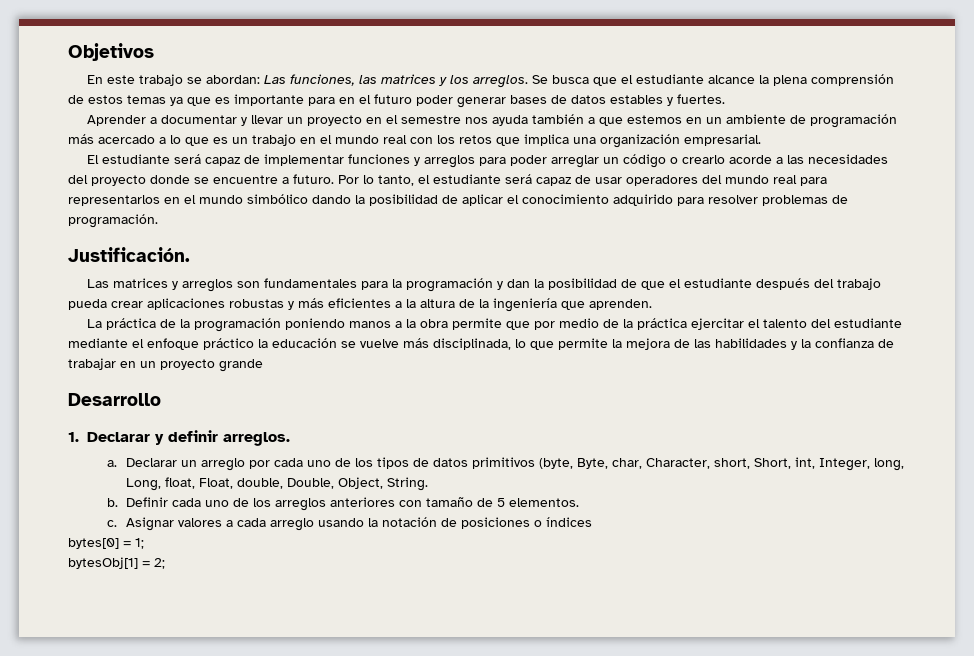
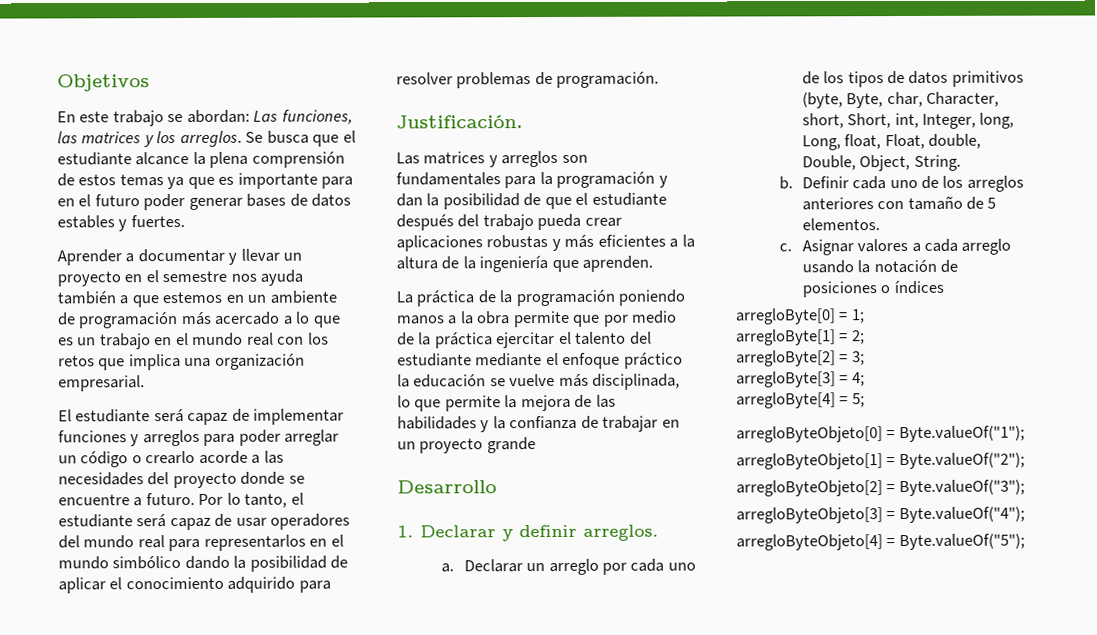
- bytes[0] = 1;
+ arregloByte[0] = 1;
- bytesObj[1] = 2;
+ arregloByte[1] = 2;
+ arregloByte[2] = 3;
+ arregloByte[3] = 4;
+ arregloByte[4] = 5;
+ arregloByteObjeto[0] = Byte.valueOf("1");
+ arregloByteObjeto[1] = Byte.valueOf("2");
+ arregloByteObjeto[2] = Byte.valueOf("3");
+ arregloByteObjeto[3] = Byte.valueOf("4");
+ arregloByteObjeto[4] = Byte.valueOf("5");

